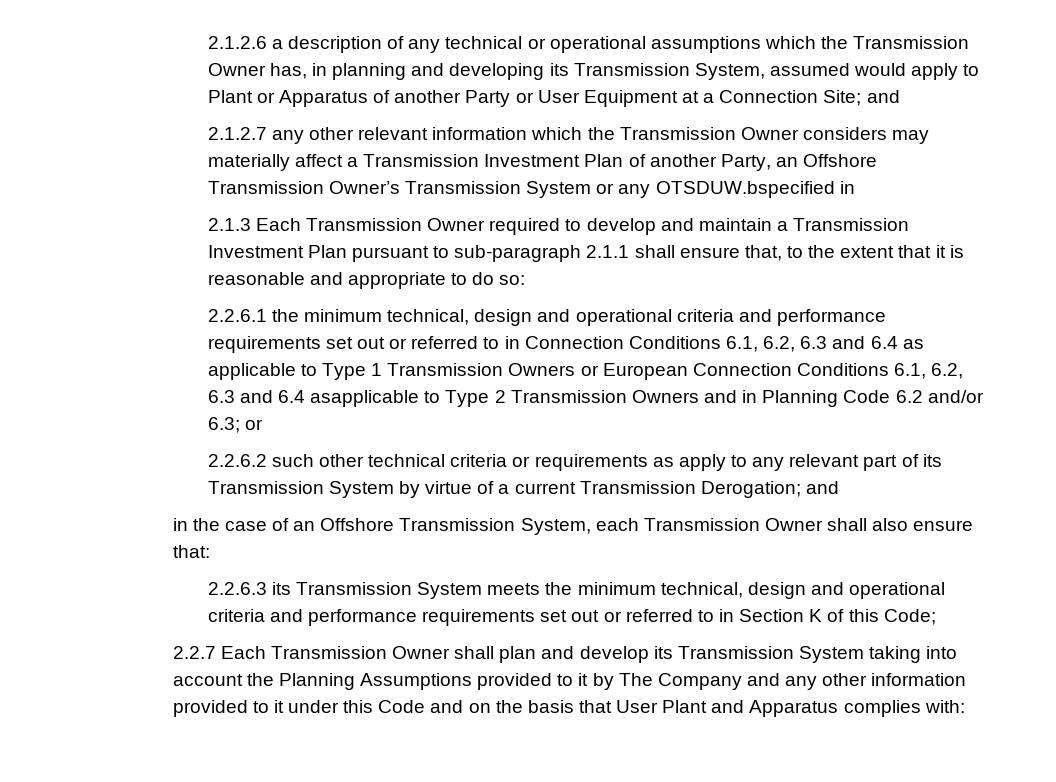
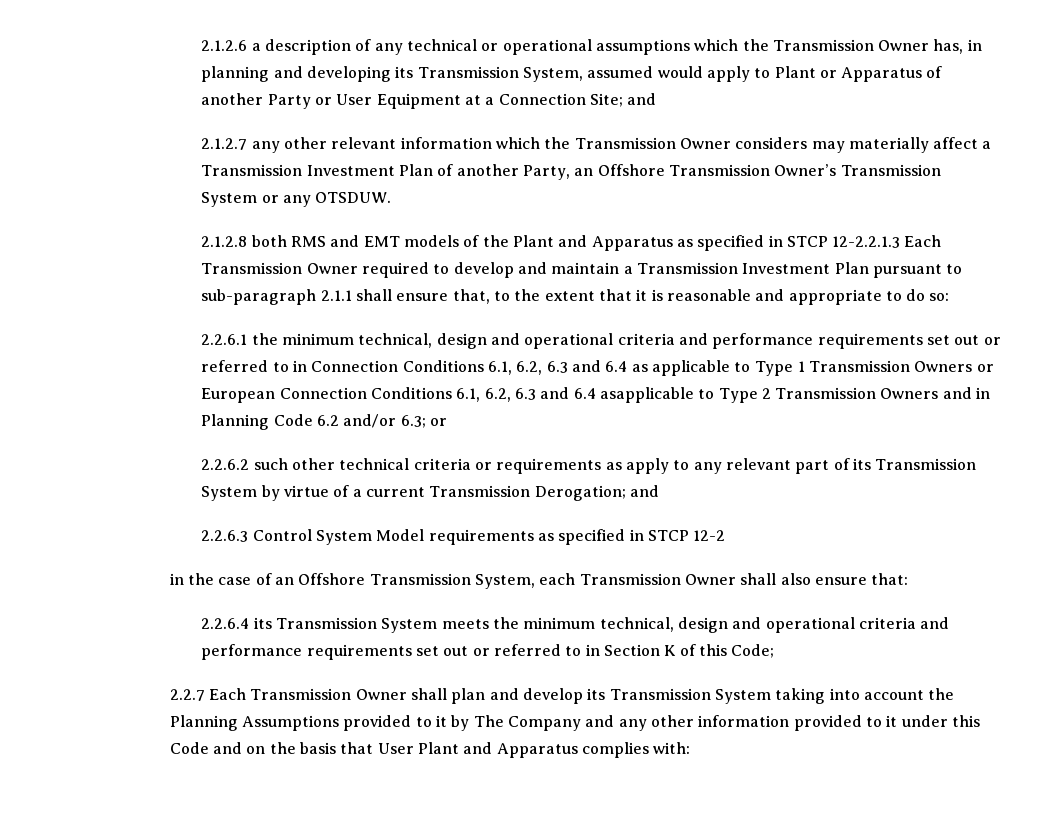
- 2.1.2.7 any other relevant information which the Transmission Owner considers may materially affect a Transmission Investment Plan of another Party, an Offshore Transmission Owner’s Transmission System or any OTSDUW.bspecified in
- 2.1.3 Each Transmission Owner required to develop and maintain a Transmission Investment Plan pursuant to sub-paragraph 2.1.1 shall ensure that, to the extent that it is reasonable and appropriate to do so:
+ 2.1.2.7 any other relevant information which the Transmission Owner considers may materially affect a Transmission Investment Plan of another Party, an Offshore Transmission Owner’s Transmission System or any OTSDUW.
+ 2.1.2.8 both RMS and EMT models of the Plant and Apparatus as specified in STCP 12-2.2.1.3 Each Transmission Owner required to develop and maintain a Transmission Investment Plan pursuant to sub-paragraph 2.1.1 shall ensure that, to the extent that it is reasonable and appropriate to do so:
+ 2.2.6.3 Control System Model requirements as specified in STCP 12-2
- 2.2.6.3 its Transmission System meets the minimum technical, design and operational criteria and performance requirements set out or referred to in Section K of this Code;
+ 2.2.6.4 its Transmission System meets the minimum technical, design and operational criteria and performance requirements set out or referred to in Section K of this Code;

